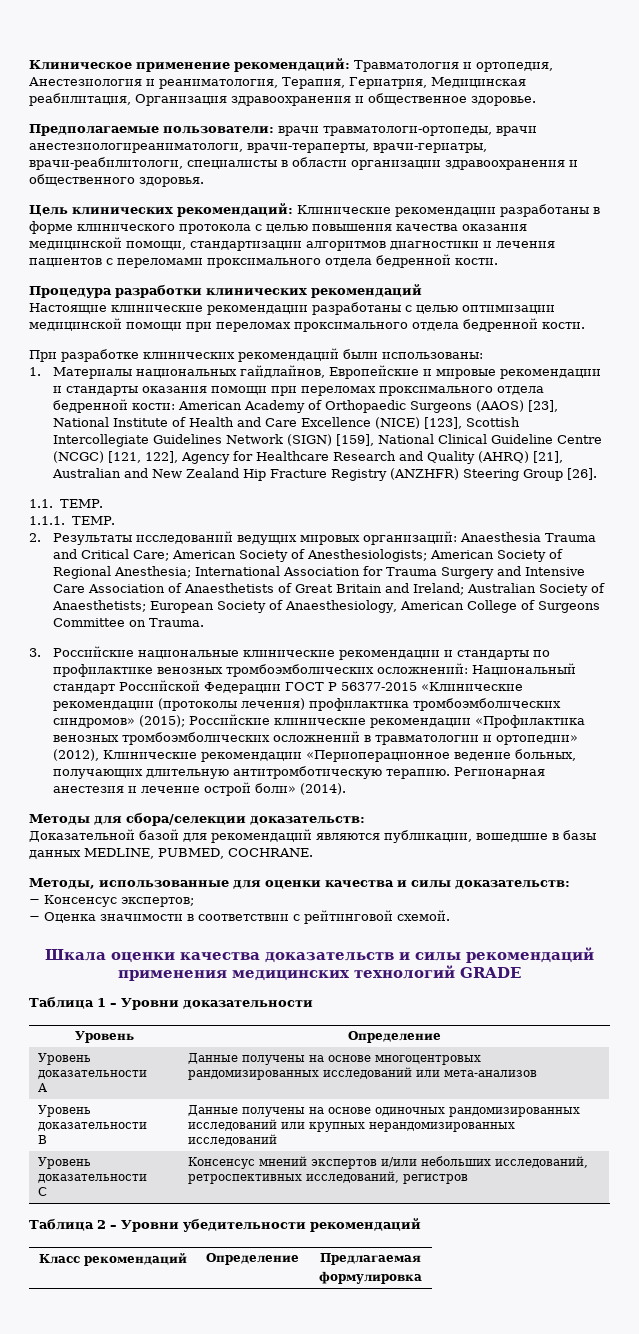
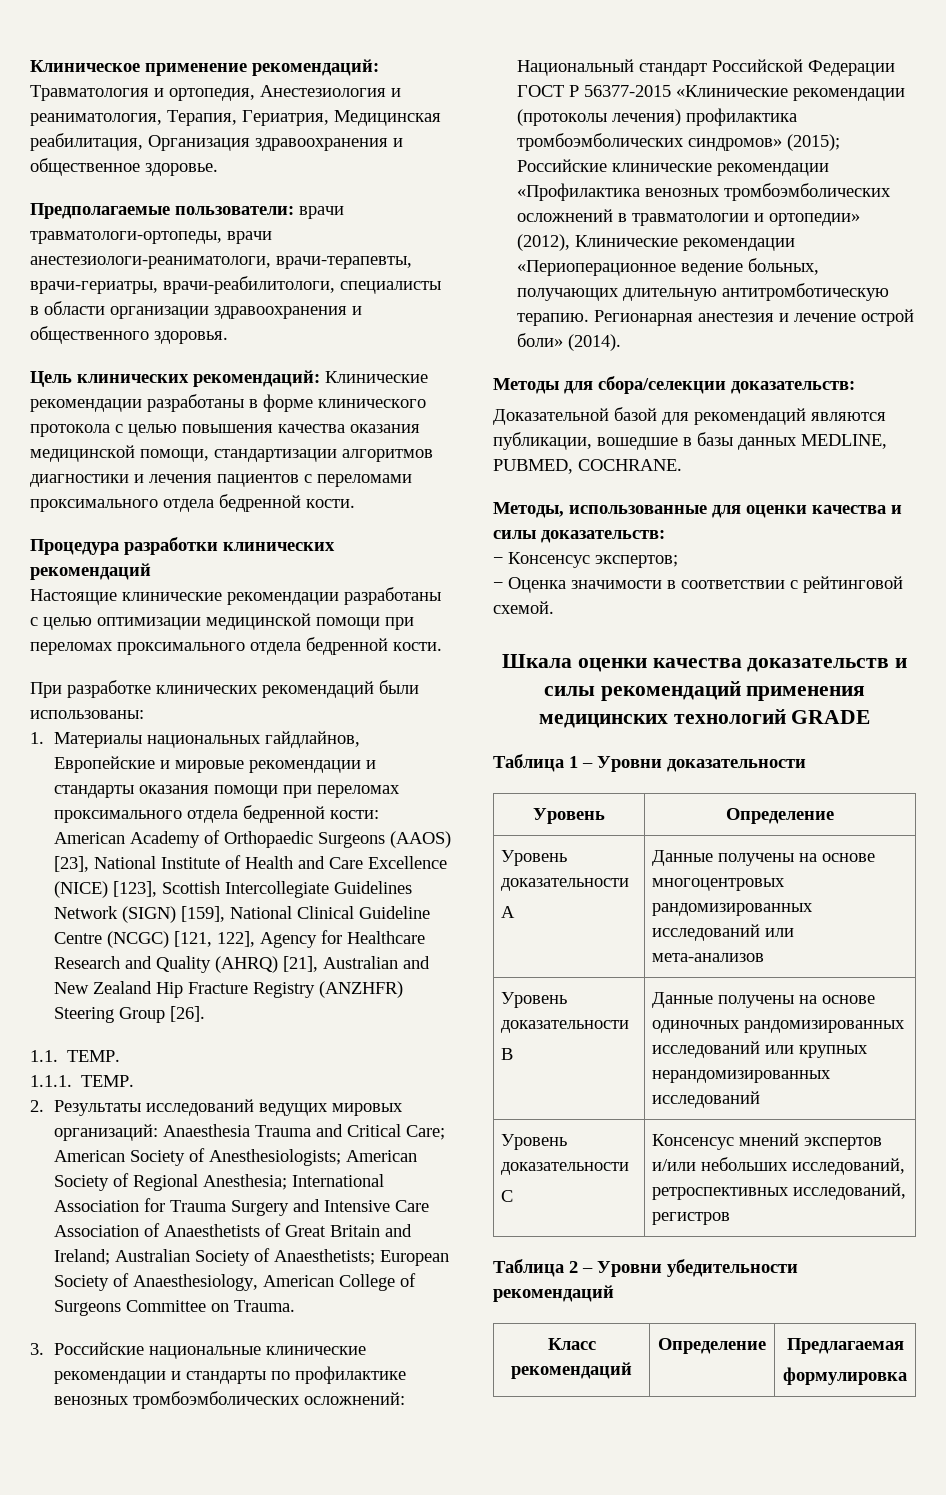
- Предполагаемые пользователи: врачи травматологи-ортопеды, врачи анестезиологиреаниматологи, врачи-тераперты, врачи-гериатры, врачи-реабилитологи, специалисты в области организации здравоохранения и общественного здоровья.
+ Предполагаемые пользователи: врачи травматологи-ортопеды, врачи анестезиологи-реаниматологи, врачи-терапевты, врачи-гериатры, врачи-реабилитологи, специалисты в области организации здравоохранения и общественного здоровья.

